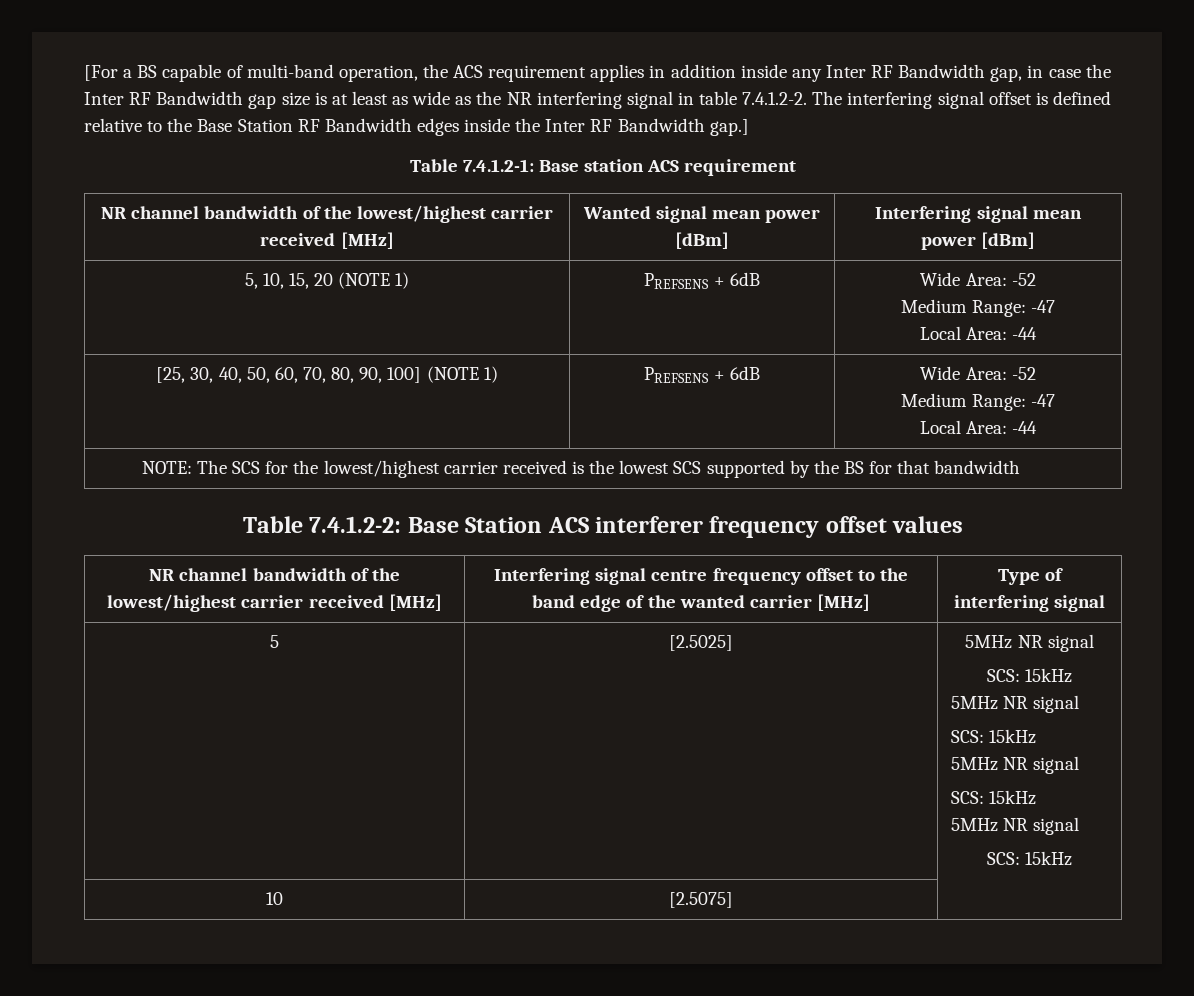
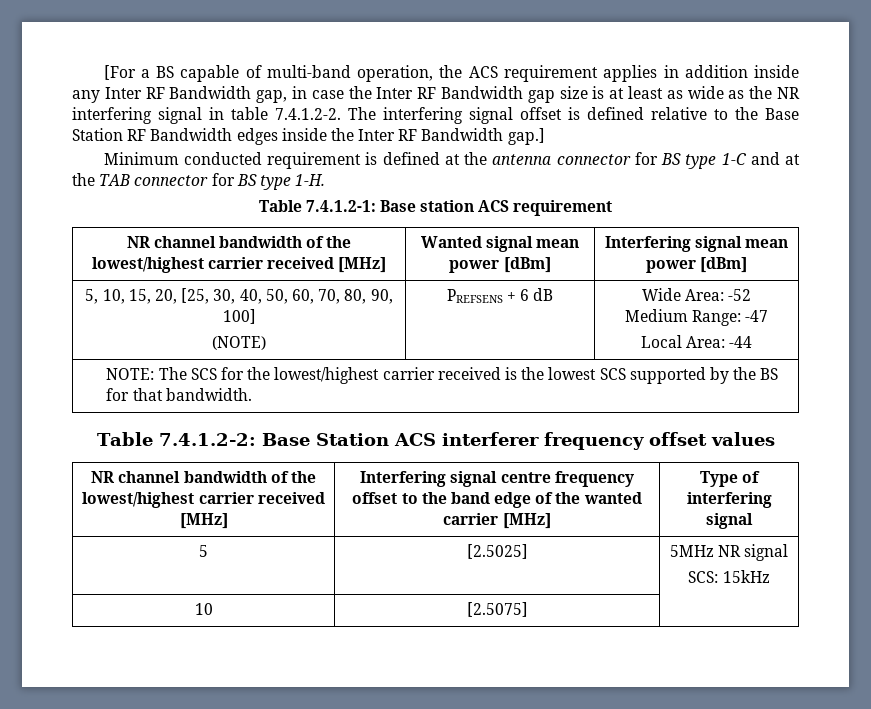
+ Minimum conducted requirement is defined at the antenna connector for BS type 1-C and at the TAB connector for BS type 1-H.
- 5, 10, 15, 20 (NOTE 1) | PREFSENS + 6dB | Wide Area: -52
- Medium Range: -47
- Local Area: -44
- [25, 30, 40, 50, 60, 70, 80, 90, 100] (NOTE 1) | PREFSENS + 6dB | Wide Area: -52
+ 5, 10, 15, 20, [25, 30, 40, 50, 60, 70, 80, 90, 100]
+ (NOTE) | PREFSENS + 6 dB | Wide Area: -52
- NOTE: The SCS for the lowest/highest carrier received is the lowest SCS supported by the BS for that bandwidth
+ NOTE: The SCS for the lowest/highest carrier received is the lowest SCS supported by the BS for that bandwidth.
  5 | [2.5025] | 5MHz NR signal
- SCS: 15kHz
- 5MHz NR signal
- SCS: 15kHz
- 5MHz NR signal
- SCS: 15kHz
- 5MHz NR signal

